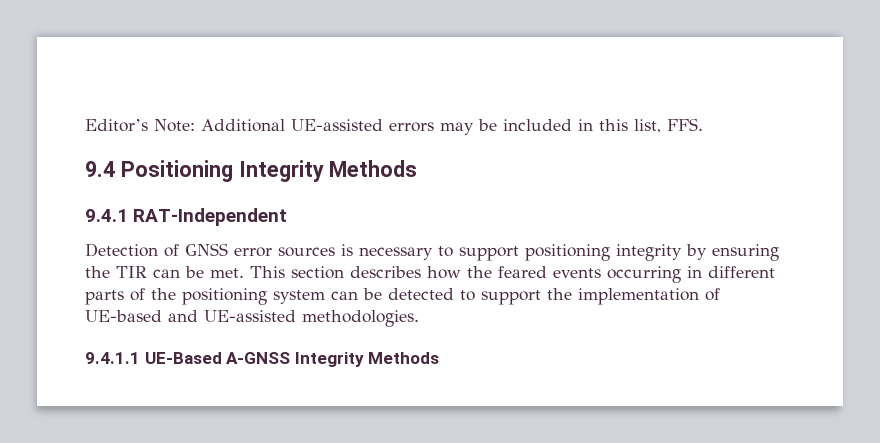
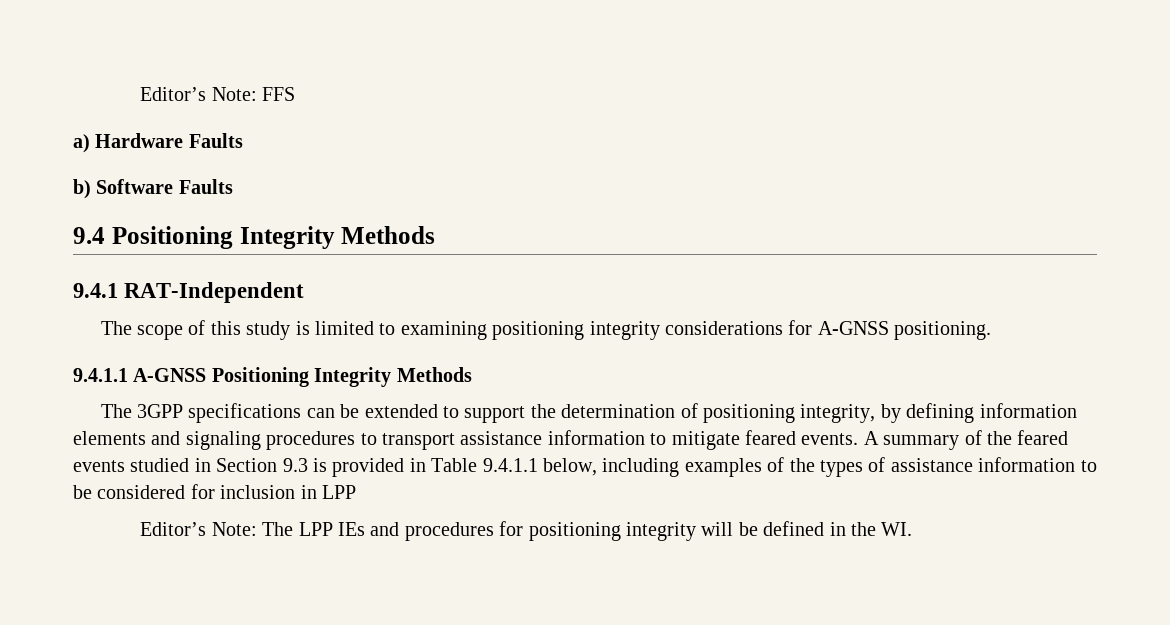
- Editor’s Note: Additional UE-assisted errors may be included in this list, FFS.
+ Editor’s Note: FFS
+ a) Hardware Faults
+ b) Software Faults
- Detection of GNSS error sources is necessary to support positioning integrity by ensuring the TIR can be met. This section describes how the feared events occurring in different parts of the positioning system can be detected to support the implementation of UE-based and UE-assisted methodologies.
- 9.4.1.1 UE-Based A-GNSS Integrity Methods
+ The scope of this study is limited to examining positioning integrity considerations for A-GNSS positioning.
+ 9.4.1.1 A-GNSS Positioning Integrity Methods
+ The 3GPP specifications can be extended to support the determination of positioning integrity, by defining information elements and signaling procedures to transport assistance information to mitigate feared events. A summary of the feared events studied in Section 9.3 is provided in Table 9.4.1.1 below, including examples of the types of assistance information to be considered for inclusion in LPP
+ Editor’s Note: The LPP IEs and procedures for positioning integrity will be defined in the WI.

